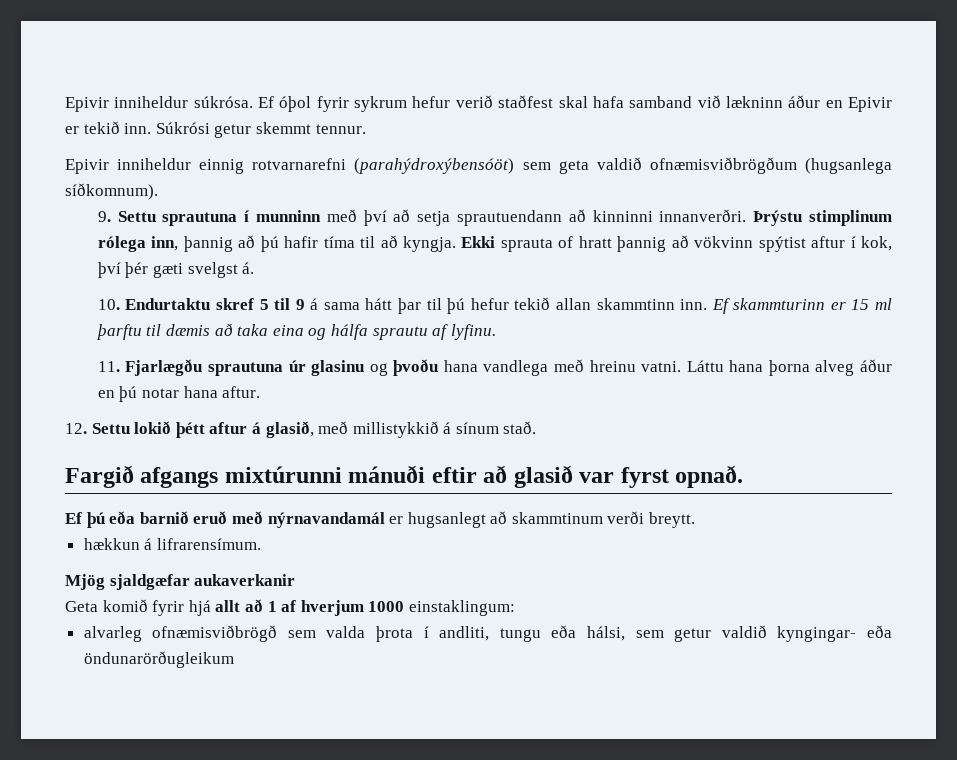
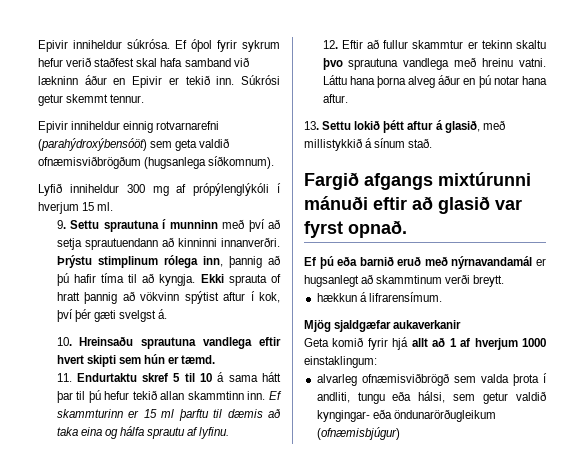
+ Lyfið inniheldur 300 mg af própýlenglýkóli í hverjum 15 ml.
- 10. Endurtaktu skref 5 til 9 á sama hátt þar til þú hefur tekið allan skammtinn inn.
+ 10. Hreinsaðu sprautuna vandlega eftir hvert skipti sem hún er tæmd.
+ 11. Endurtaktu skref 5 til 10 á sama hátt þar til þú hefur tekið allan skammtinn inn.
- 11. Fjarlægðu sprautuna úr glasinu og þvoðu hana vandlega með hreinu vatni.
+ 12. Eftir að fullur skammtur er tekinn skaltu þvo sprautuna vandlega með hreinu vatni.
- 12. Settu lokið þétt aftur á glasið, með millistykkið á sínum stað.
+ 13. Settu lokið þétt aftur á glasið, með millistykkið á sínum stað.
- alvarleg ofnæmisviðbrögð sem valda þrota í andliti, tungu eða hálsi, sem getur valdið kyngingar- eða öndunarörðugleikum
+ alvarleg ofnæmisviðbrögð sem valda þrota í andliti, tungu eða hálsi, sem getur valdið kyngingar- eða öndunarörðugleikum (ofnæmisbjúgur)

